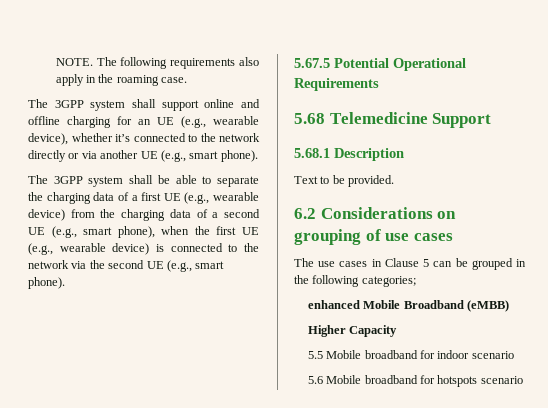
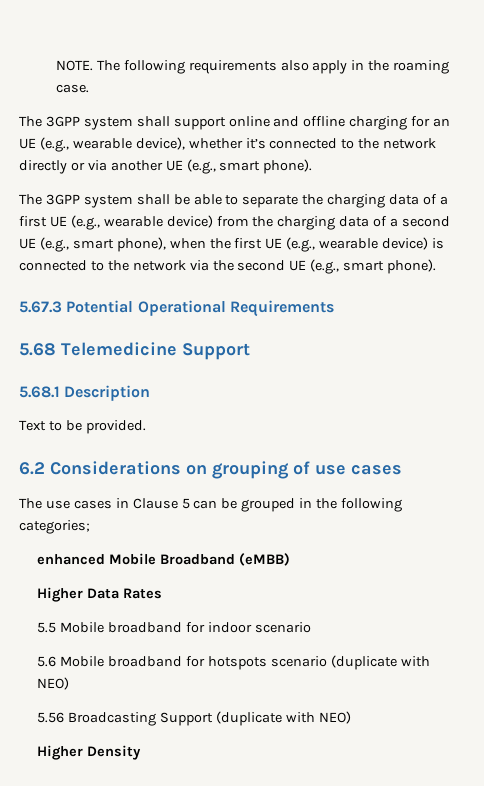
- 5.67.5 Potential Operational Requirements
+ 5.67.3 Potential Operational Requirements
- Higher Capacity
+ Higher Data Rates
- 5.6 Mobile broadband for hotspots scenario
+ 5.6 Mobile broadband for hotspots scenario (duplicate with NEO)
+ 5.56 Broadcasting Support (duplicate with NEO)
+ Higher Density

